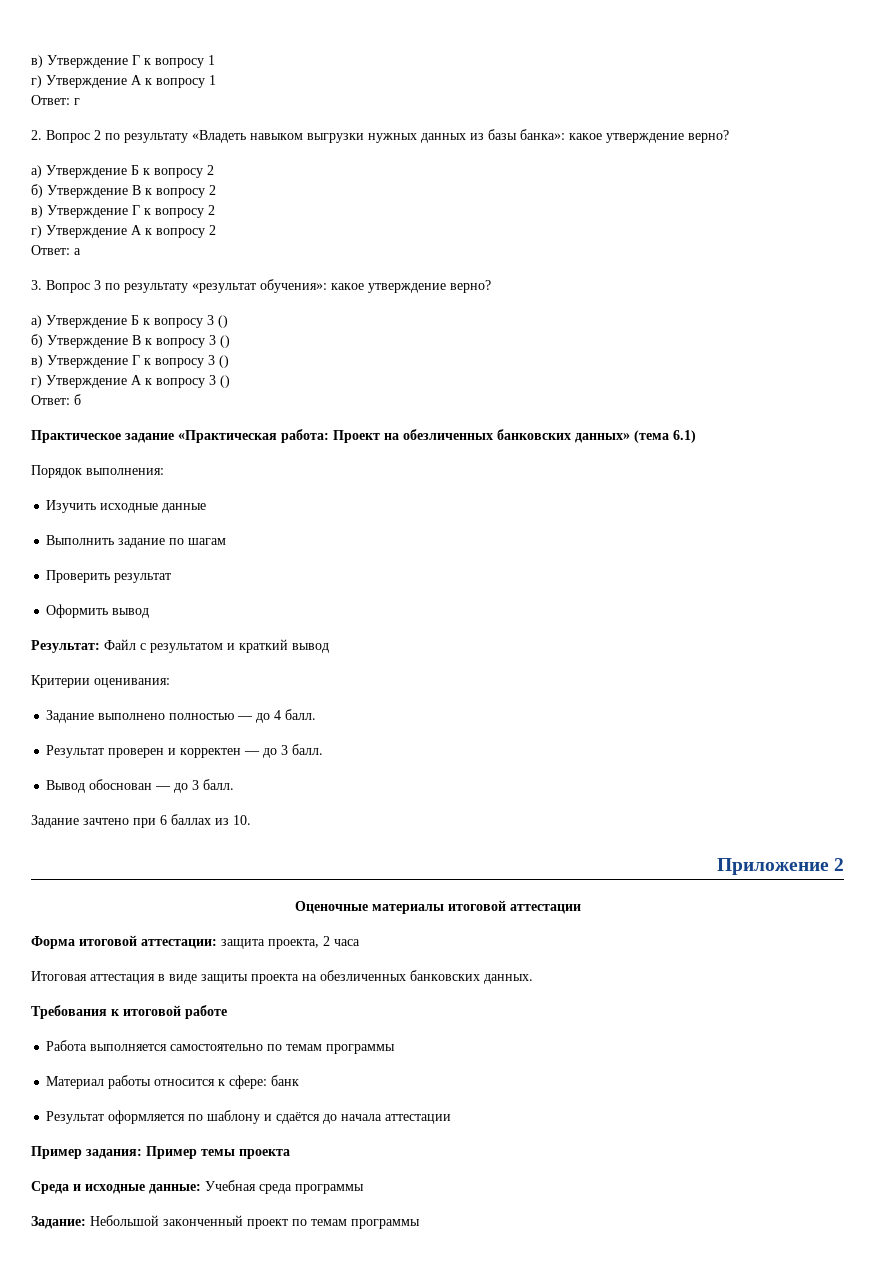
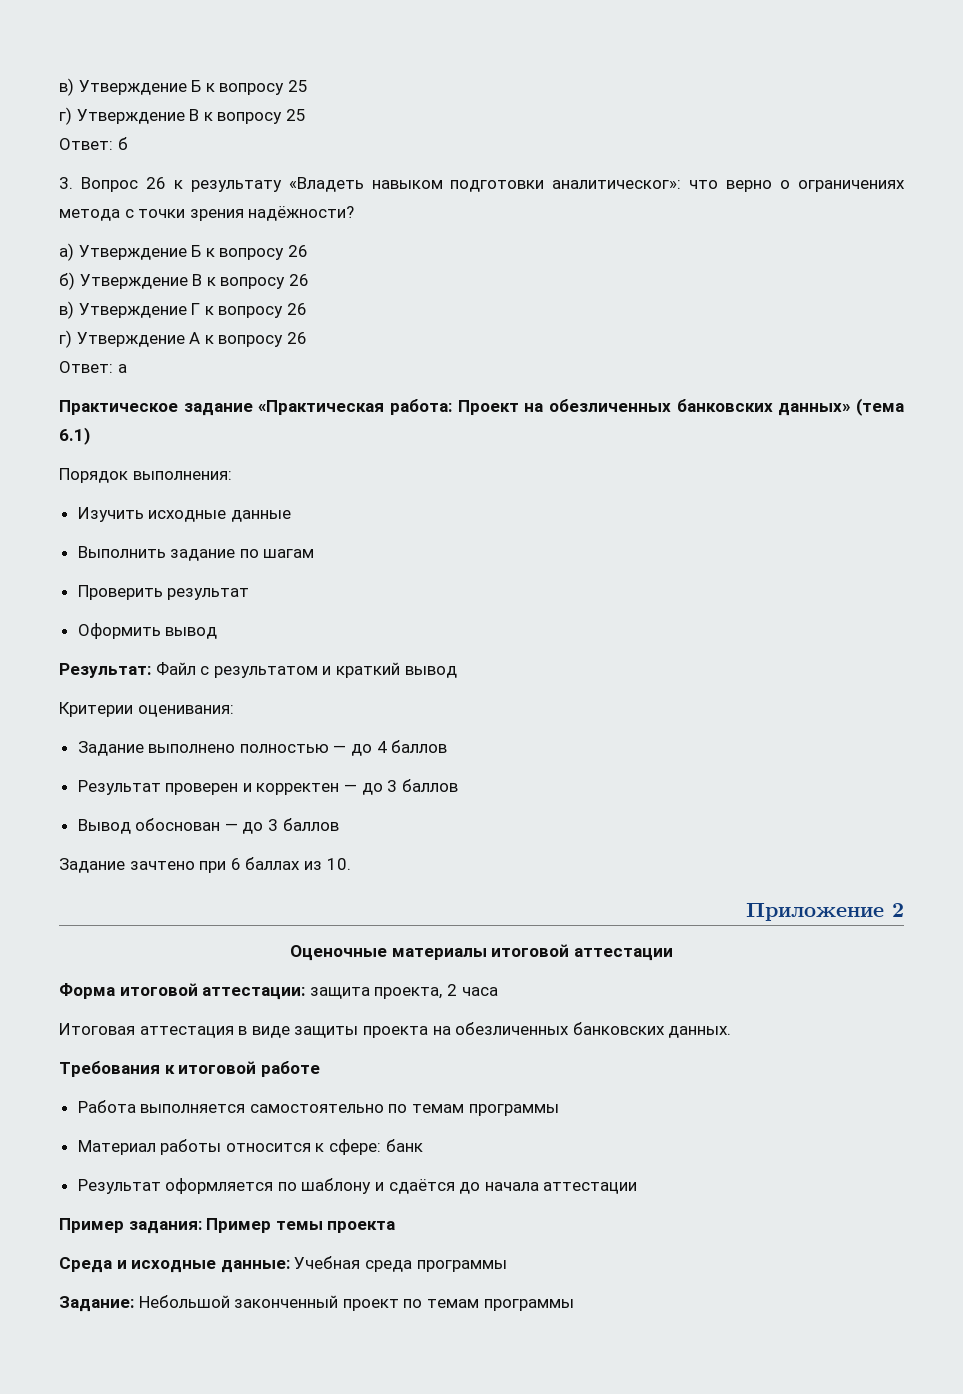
- в) Утверждение Г к вопросу 1
- г) Утверждение А к вопросу 1
- Ответ: г
- 2. Вопрос 2 по результату «Владеть навыком выгрузки нужных данных из базы банка»: какое утверждение верно?
- а) Утверждение Б к вопросу 2
- б) Утверждение В к вопросу 2
- в) Утверждение Г к вопросу 2
- г) Утверждение А к вопросу 2
+ в) Утверждение Б к вопросу 25
+ г) Утверждение В к вопросу 25
+ Ответ: б
+ 3. Вопрос 26 к результату «Владеть навыком подготовки аналитическог»: что верно о ограничениях метода с точки зрения надёжности?
+ а) Утверждение Б к вопросу 26
+ б) Утверждение В к вопросу 26
+ в) Утверждение Г к вопросу 26
+ г) Утверждение А к вопросу 26
  Ответ: а
- 3. Вопрос 3 по результату «результат обучения»: какое утверждение верно?
- а) Утверждение Б к вопросу 3 ()
- б) Утверждение В к вопросу 3 ()
- в) Утверждение Г к вопросу 3 ()
- г) Утверждение А к вопросу 3 ()
- Ответ: б
- Задание выполнено полностью — до 4 балл.
+ Задание выполнено полностью — до 4 баллов
- Результат проверен и корректен — до 3 балл.
+ Результат проверен и корректен — до 3 баллов
- Вывод обоснован — до 3 балл.
+ Вывод обоснован — до 3 баллов

